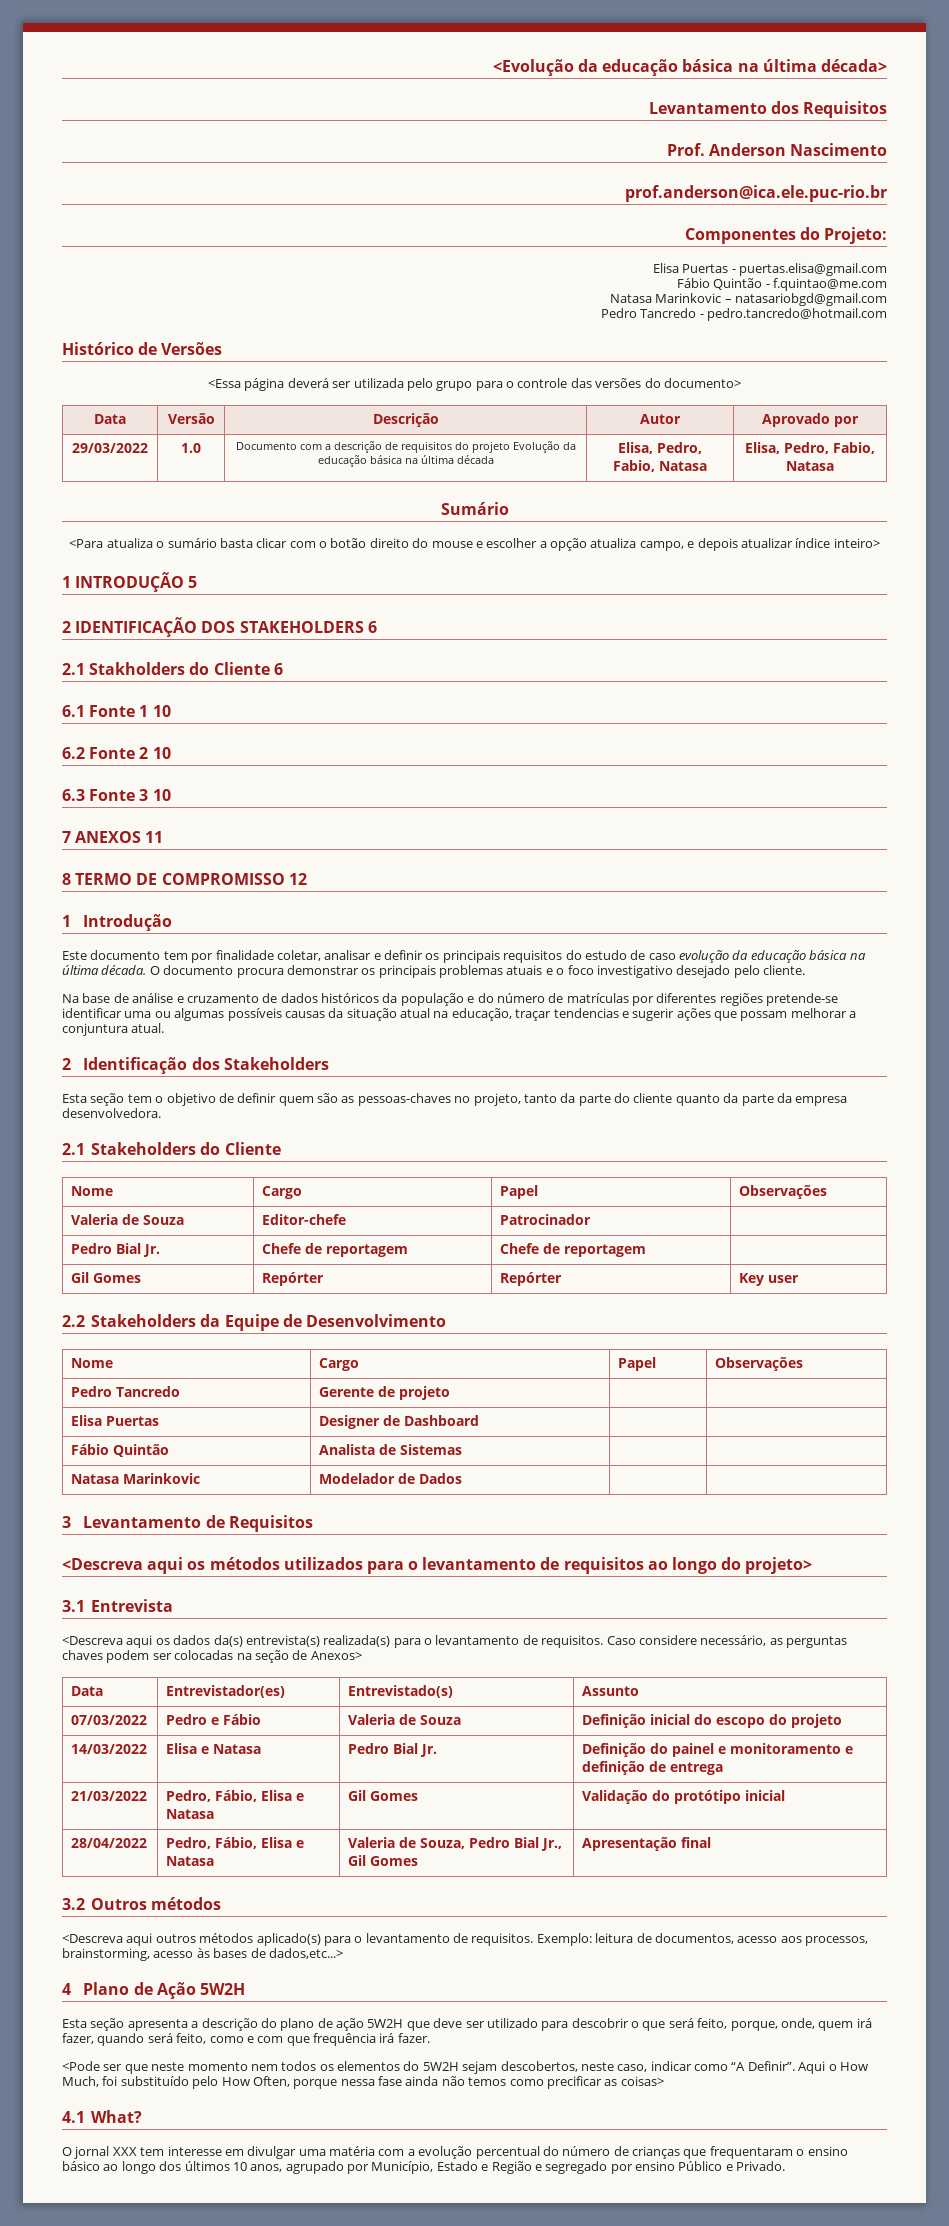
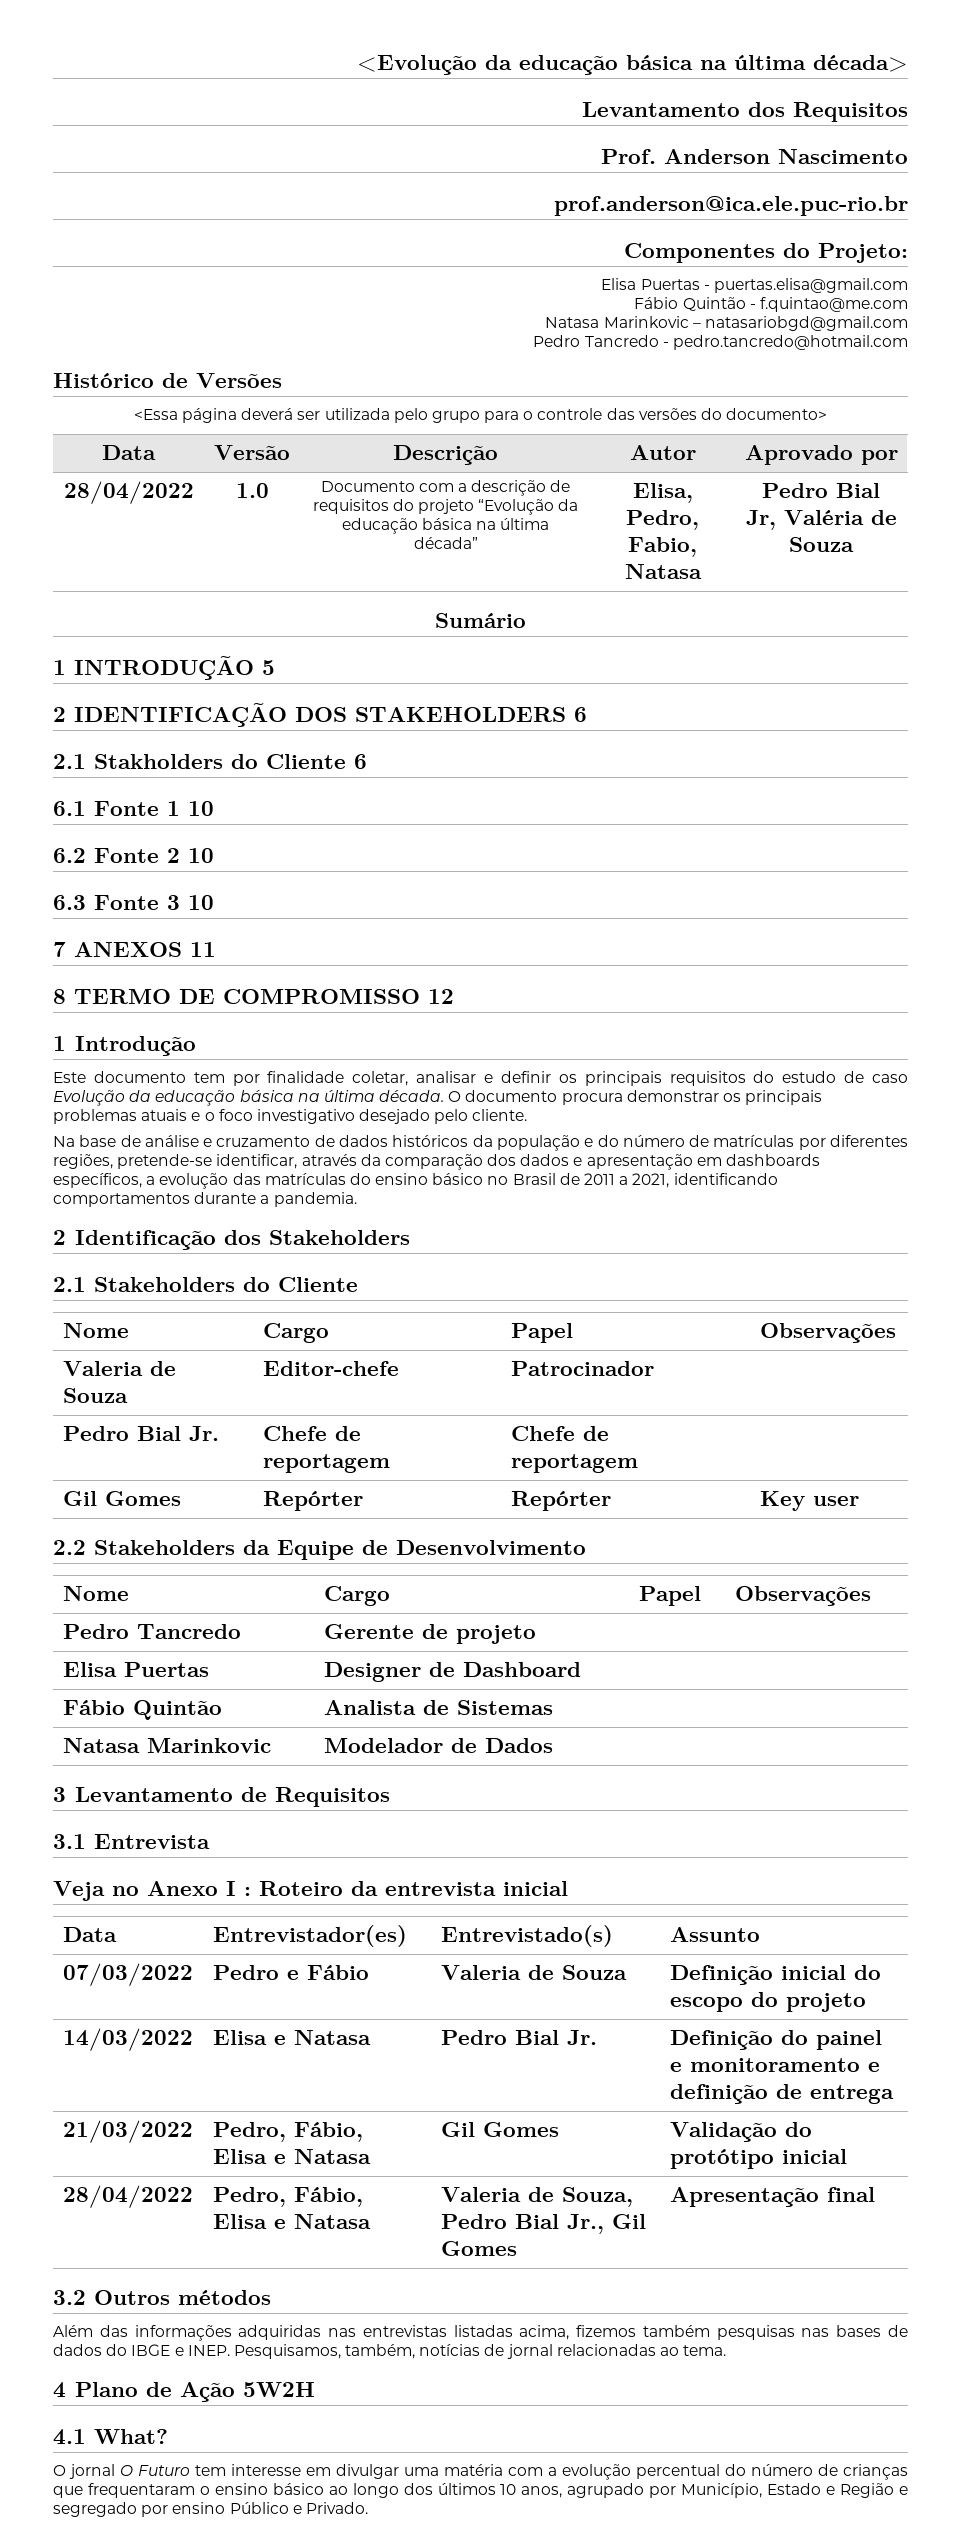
- 29/03/2022 | 1.0 | Documento com a descrição de requisitos do projeto Evolução da educação básica na última década | Elisa, Pedro, Fabio, Natasa | Elisa, Pedro, Fabio, Natasa
+ 28/04/2022 | 1.0 | Documento com a descrição de requisitos do projeto “Evolução da educação básica na última década” | Elisa, Pedro, Fabio, Natasa | Pedro Bial Jr, Valéria de Souza
  Sumário
- <Para atualiza o sumário basta clicar com o botão direito do mouse e escolher a opção atualiza campo, e depois atualizar índice inteiro>
- Este documento tem por finalidade coletar, analisar e definir os principais requisitos do estudo de caso evolução da educação básica na última década.
+ Este documento tem por finalidade coletar, analisar e definir os principais requisitos do estudo de caso Evolução da educação básica na última década.
- Na base de análise e cruzamento de dados históricos da população e do número de matrículas por diferentes regiões pretende-se identificar uma ou algumas possíveis causas da situação atual na educação, traçar tendencias e sugerir ações que possam melhorar a conjuntura atual.
+ Na base de análise e cruzamento de dados históricos da população e do número de matrículas por diferentes regiões, pretende-se identificar, através da comparação dos dados e apresentação em dashboards específicos, a evolução das matrículas do ensino básico no Brasil de 2011 a 2021, identificando comportamentos durante a pandemia.
  2 Identificação dos Stakeholders
- Esta seção tem o objetivo de definir quem são as pessoas-chaves no projeto, tanto da parte do cliente quanto da parte da empresa desenvolvedora.
- <Descreva aqui os métodos utilizados para o levantamento de requisitos ao longo do projeto>
  3.1 Entrevista
- <Descreva aqui os dados da(s) entrevista(s) realizada(s) para o levantamento de requisitos. Caso considere necessário, as perguntas chaves podem ser colocadas na seção de Anexos>
+ Veja no Anexo I : Roteiro da entrevista inicial
- <Descreva aqui outros métodos aplicado(s) para o levantamento de requisitos. Exemplo: leitura de documentos, acesso aos processos, brainstorming, acesso às bases de dados,etc...>
+ Além das informações adquiridas nas entrevistas listadas acima, fizemos também pesquisas nas bases de dados do IBGE e INEP. Pesquisamos, também, notícias de jornal relacionadas ao tema.
- Esta seção apresenta a descrição do plano de ação 5W2H que deve ser utilizado para descobrir o que será feito, porque, onde, quem irá fazer, quando será feito, como e com que frequência irá fazer.
- <Pode ser que neste momento nem todos os elementos do 5W2H sejam descobertos, neste caso, indicar como “A Definir”. Aqui o How Much, foi substituído pelo How Often, porque nessa fase ainda não temos como precificar as coisas>
- O jornal XXX tem interesse em divulgar uma matéria com a evolução percentual do número de crianças que frequentaram o ensino básico ao longo dos últimos 10 anos, agrupado por Município, Estado e Região e segregado por ensino Público e Privado.
+ O jornal O Futuro tem interesse em divulgar uma matéria com a evolução percentual do número de crianças que frequentaram o ensino básico ao longo dos últimos 10 anos, agrupado por Município, Estado e Região e segregado por ensino Público e Privado.

